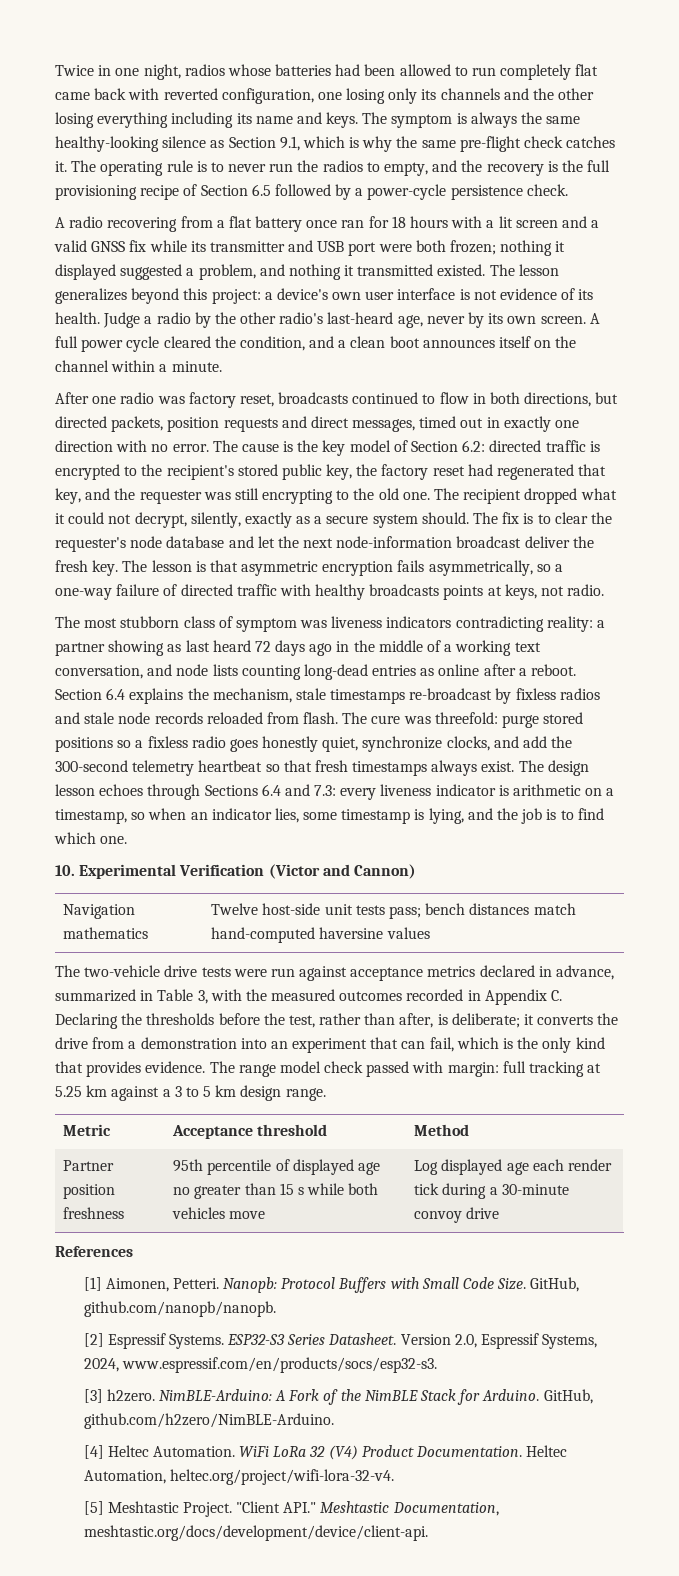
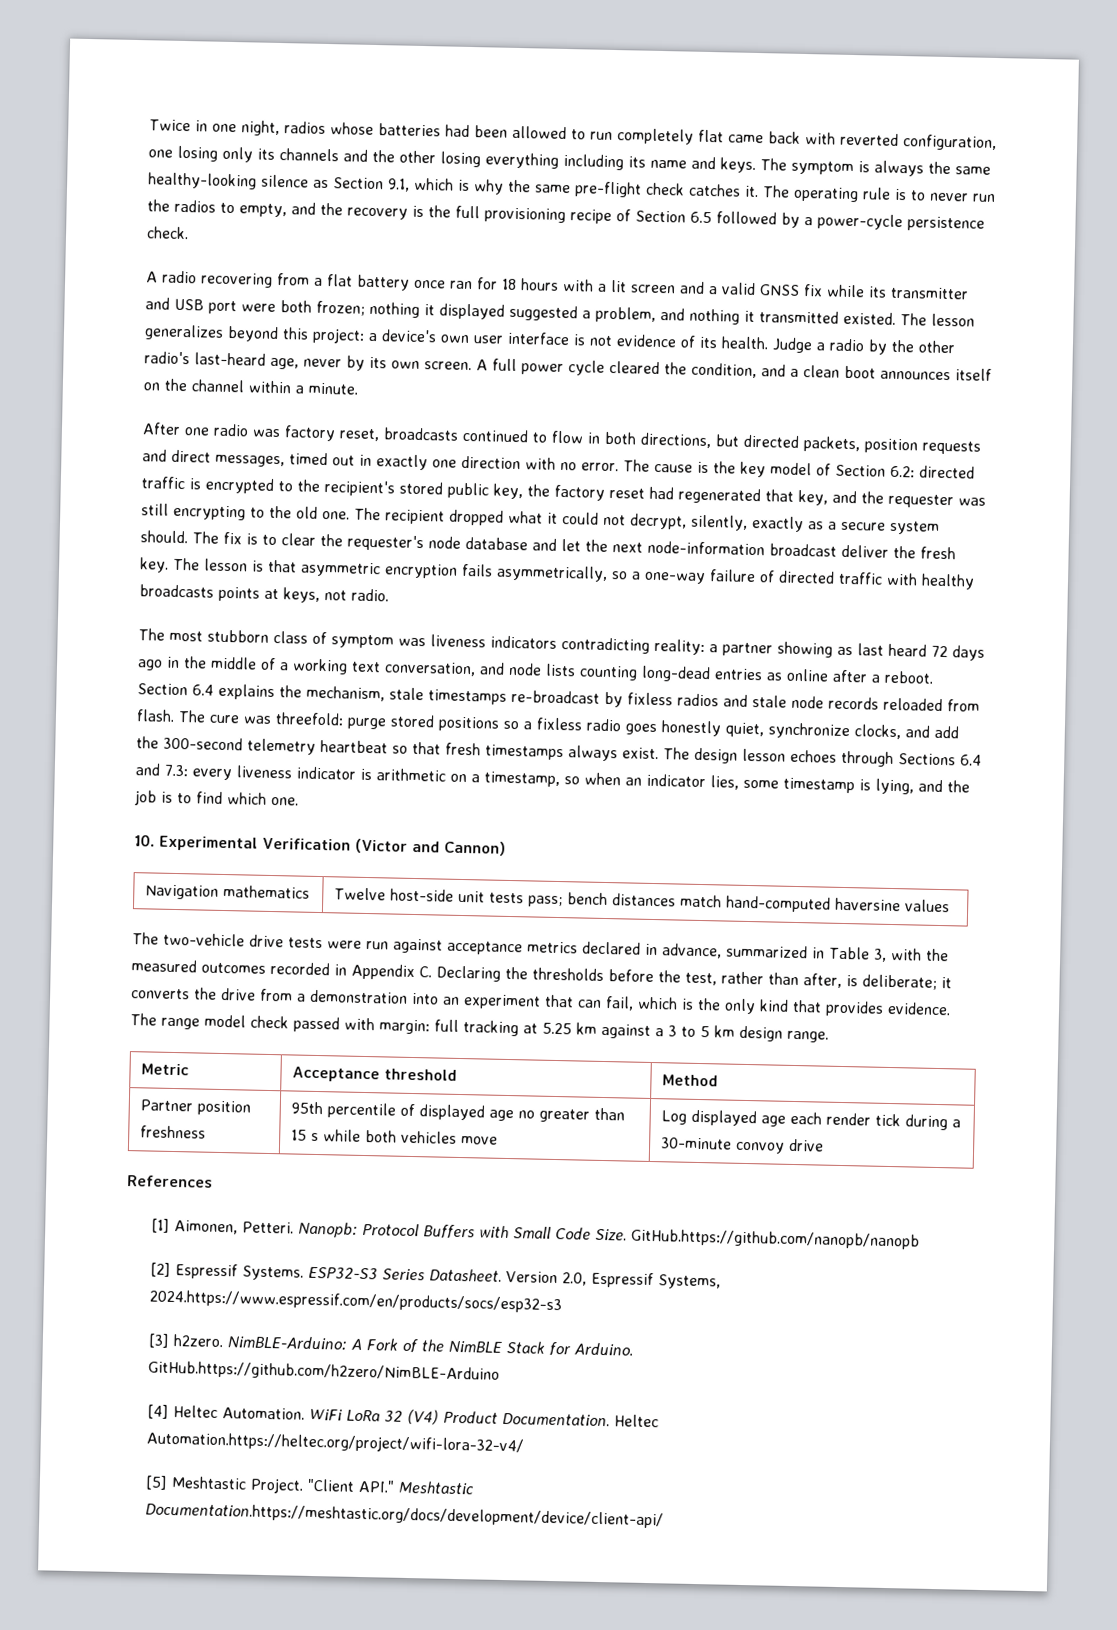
- GitHub, github.com/nanopb/nanopb.
+ GitHub.https://github.com/nanopb/nanopb
- Version 2.0, Espressif Systems, 2024, www.espressif.com/en/products/socs/esp32-s3.
+ Version 2.0, Espressif Systems, 2024.https://www.espressif.com/en/products/socs/esp32-s3
- GitHub, github.com/h2zero/NimBLE-Arduino.
+ GitHub.https://github.com/h2zero/NimBLE-Arduino
- Heltec Automation, heltec.org/project/wifi-lora-32-v4.
+ Heltec Automation.https://heltec.org/project/wifi-lora-32-v4/
- "Client API." Meshtastic Documentation, meshtastic.org/docs/development/device/client-api.
+ "Client API." Meshtastic Documentation.https://meshtastic.org/docs/development/device/client-api/

